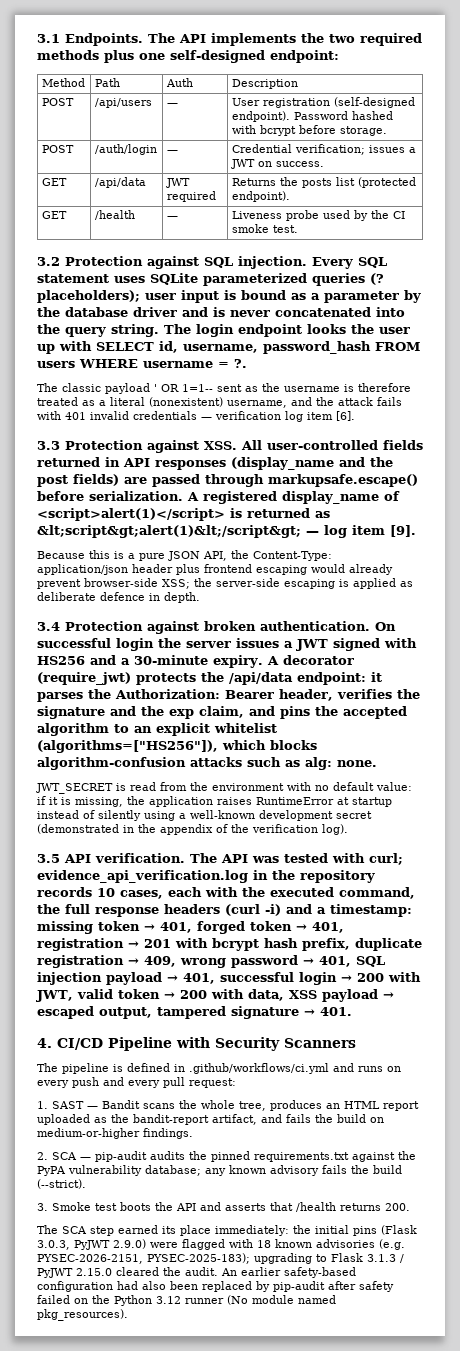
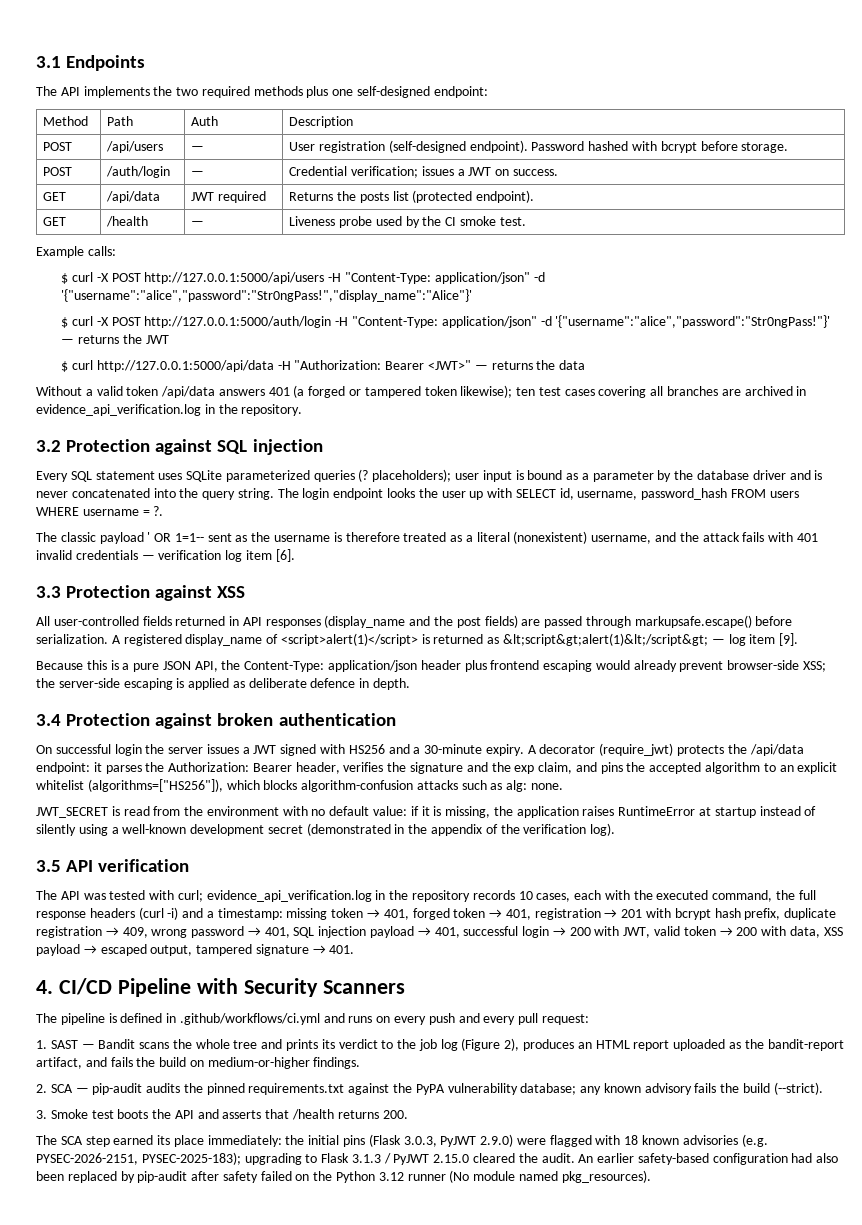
- 3.1 Endpoints. The API implements the two required methods plus one self-designed endpoint:
+ 3.1 Endpoints
+ The API implements the two required methods plus one self-designed endpoint:
+ Example calls:
+ $ curl -X POST http://127.0.0.1:5000/api/users -H "Content-Type: application/json" -d '{"username":"alice","password":"Str0ngPass!","display_name":"Alice"}'
+ $ curl -X POST http://127.0.0.1:5000/auth/login -H "Content-Type: application/json" -d '{"username":"alice","password":"Str0ngPass!"}' — returns the JWT
+ $ curl http://127.0.0.1:5000/api/data -H "Authorization: Bearer <JWT>" — returns the data
+ Without a valid token /api/data answers 401 (a forged or tampered token likewise); ten test cases covering all branches are archived in evidence_api_verification.log in the repository.
- 3.2 Protection against SQL injection. Every SQL statement uses SQLite parameterized queries (? placeholders); user input is bound as a parameter by the database driver and is never concatenated into the query string.
+ 3.2 Protection against SQL injection
+ Every SQL statement uses SQLite parameterized queries (? placeholders); user input is bound as a parameter by the database driver and is never concatenated into the query string.
- 3.3 Protection against XSS. All user-controlled fields returned in API responses (display_name and the post fields) are passed through markupsafe.escape() before serialization.
+ 3.3 Protection against XSS
+ All user-controlled fields returned in API responses (display_name and the post fields) are passed through markupsafe.escape() before serialization.
- 3.4 Protection against broken authentication. On successful login the server issues a JWT signed with HS256 and a 30-minute expiry.
+ 3.4 Protection against broken authentication
+ On successful login the server issues a JWT signed with HS256 and a 30-minute expiry.
- 3.5 API verification. The API was tested with curl;
+ 3.5 API verification
+ The API was tested with curl;
- 1. SAST — Bandit scans the whole tree, produces an HTML report uploaded as the bandit-report artifact, and fails the build on medium-or-higher findings.
+ 1. SAST — Bandit scans the whole tree and prints its verdict to the job log (Figure 2), produces an HTML report uploaded as the bandit-report artifact, and fails the build on medium-or-higher findings.

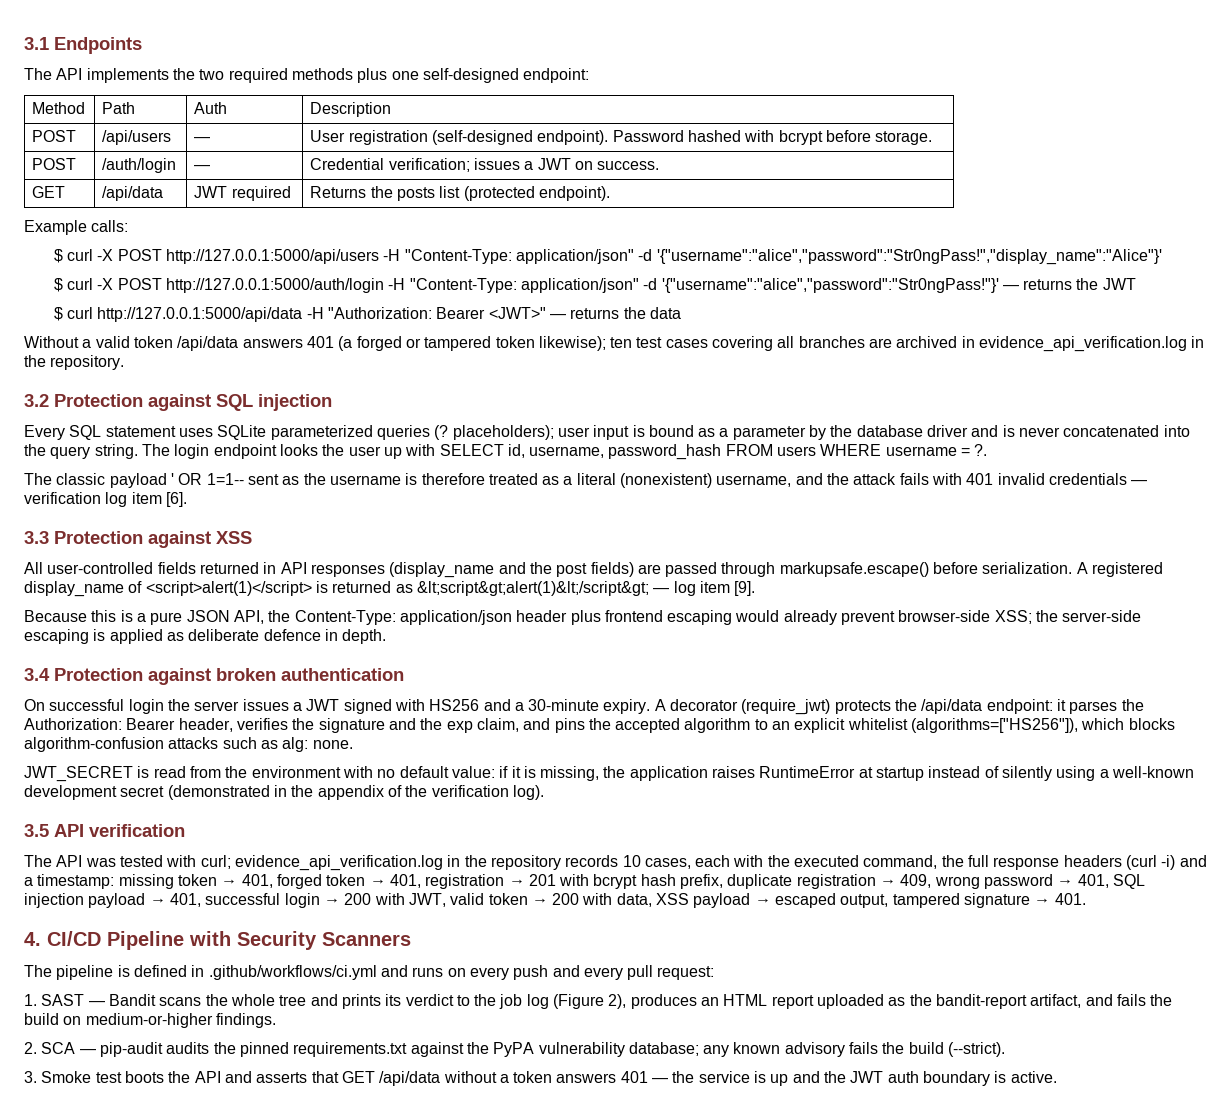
- GET | /health | — | Liveness probe used by the CI smoke test.
- 3. Smoke test boots the API and asserts that /health returns 200.
- The SCA step earned its place immediately: the initial pins (Flask 3.0.3, PyJWT 2.9.0) were flagged with 18 known advisories (e.g. PYSEC-2026-2151, PYSEC-2025-183); upgrading to Flask 3.1.3 / PyJWT 2.15.0 cleared the audit. An earlier safety-based configuration had also been replaced by pip-audit after safety failed on the Python 3.12 runner (No module named pkg_resources).
+ 3. Smoke test boots the API and asserts that GET /api/data without a token answers 401 — the service is up and the JWT auth boundary is active.

